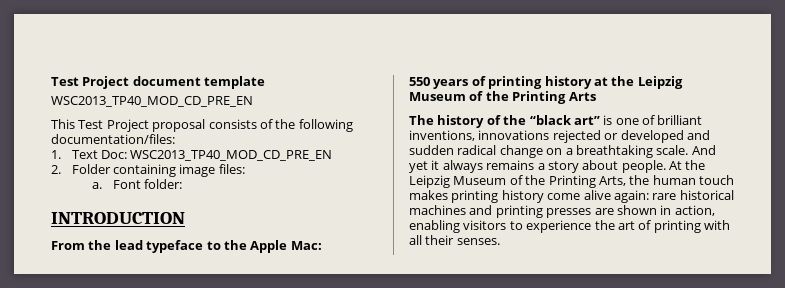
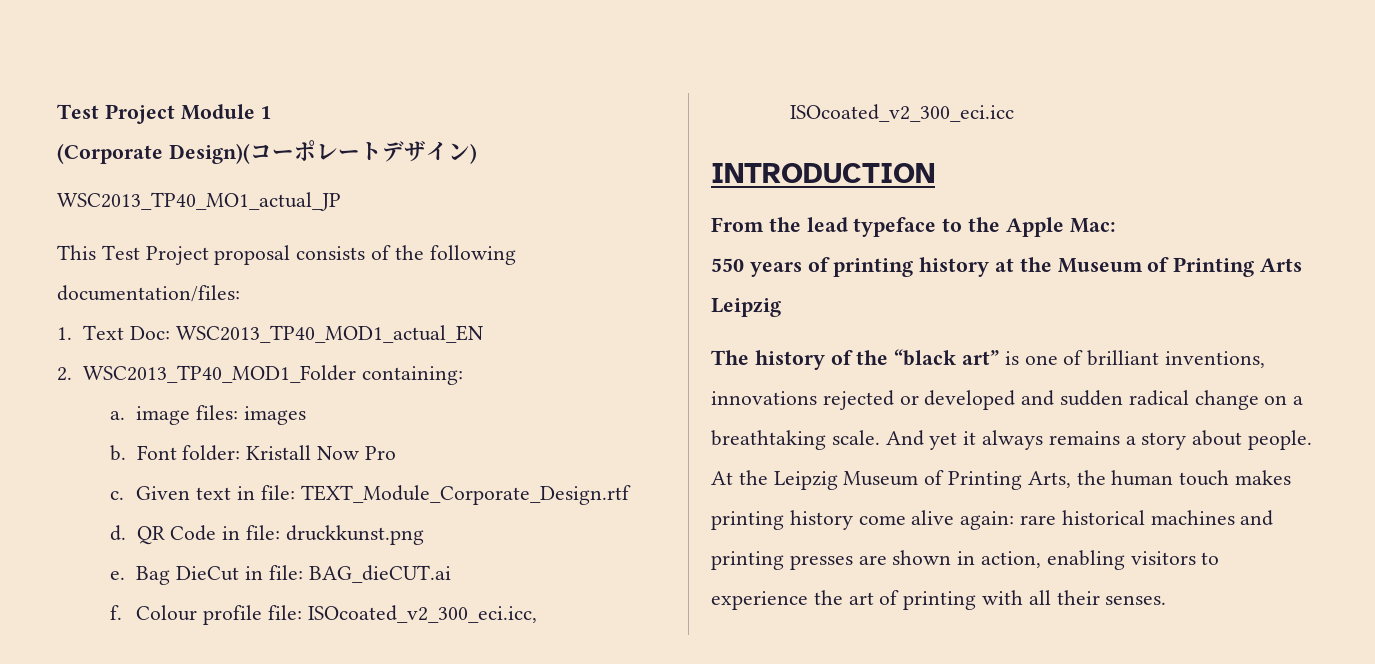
- Test Project document template
- WSC2013_TP40_MOD_CD_PRE_EN
+ Test Project Module 1
+ (Corporate Design)(コーポレートデザイン)
+ WSC2013_TP40_MO1_actual_JP
- 1. Text Doc: WSC2013_TP40_MOD_CD_PRE_EN
+ 1. Text Doc: WSC2013_TP40_MOD1_actual_EN
- 2. Folder containing image files:
- a.
+ 2. WSC2013_TP40_MOD1_Folder containing:
+ a. image files: images
+ b.
- Font folder:
+ Font folder: Kristall Now Pro
+ c. Given text in file: TEXT_Module_Corporate_Design.rtf
+ d. QR Code in file: druckkunst.png
+ e. Bag DieCut in file: BAG_dieCUT.ai
+ f. Colour profile file: ISOcoated_v2_300_eci.icc, ISOcoated_v2_300_eci.icc
- 550 years of printing history at the Leipzig Museum of the Printing Arts
+ 550 years of printing history at the Museum of Printing Arts Leipzig
- At the Leipzig Museum of the Printing Arts, the human touch makes printing history come alive again: rare historical machines and printing presses are shown in action, enabling visitors to experience the art of printing with all their senses.
+ At the Leipzig Museum of Printing Arts, the human touch makes printing history come alive again: rare historical machines and printing presses are shown in action, enabling visitors to experience the art of printing with all their senses.

